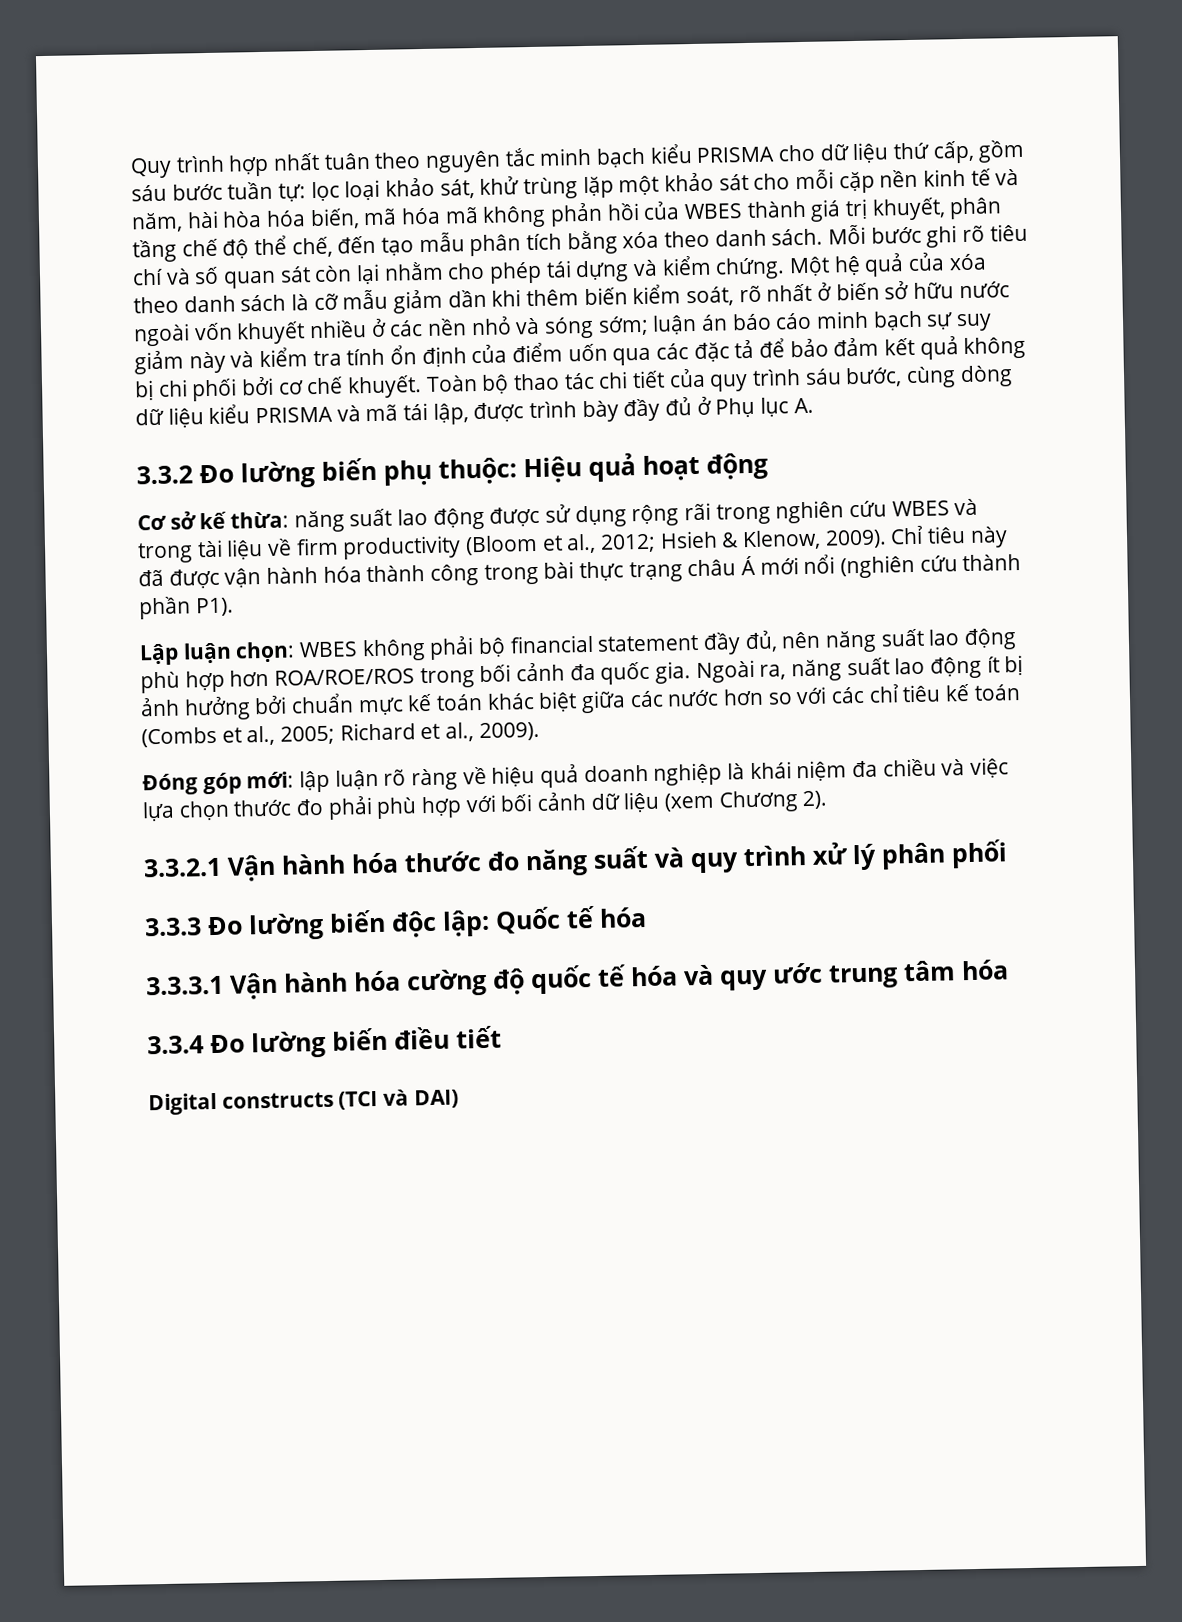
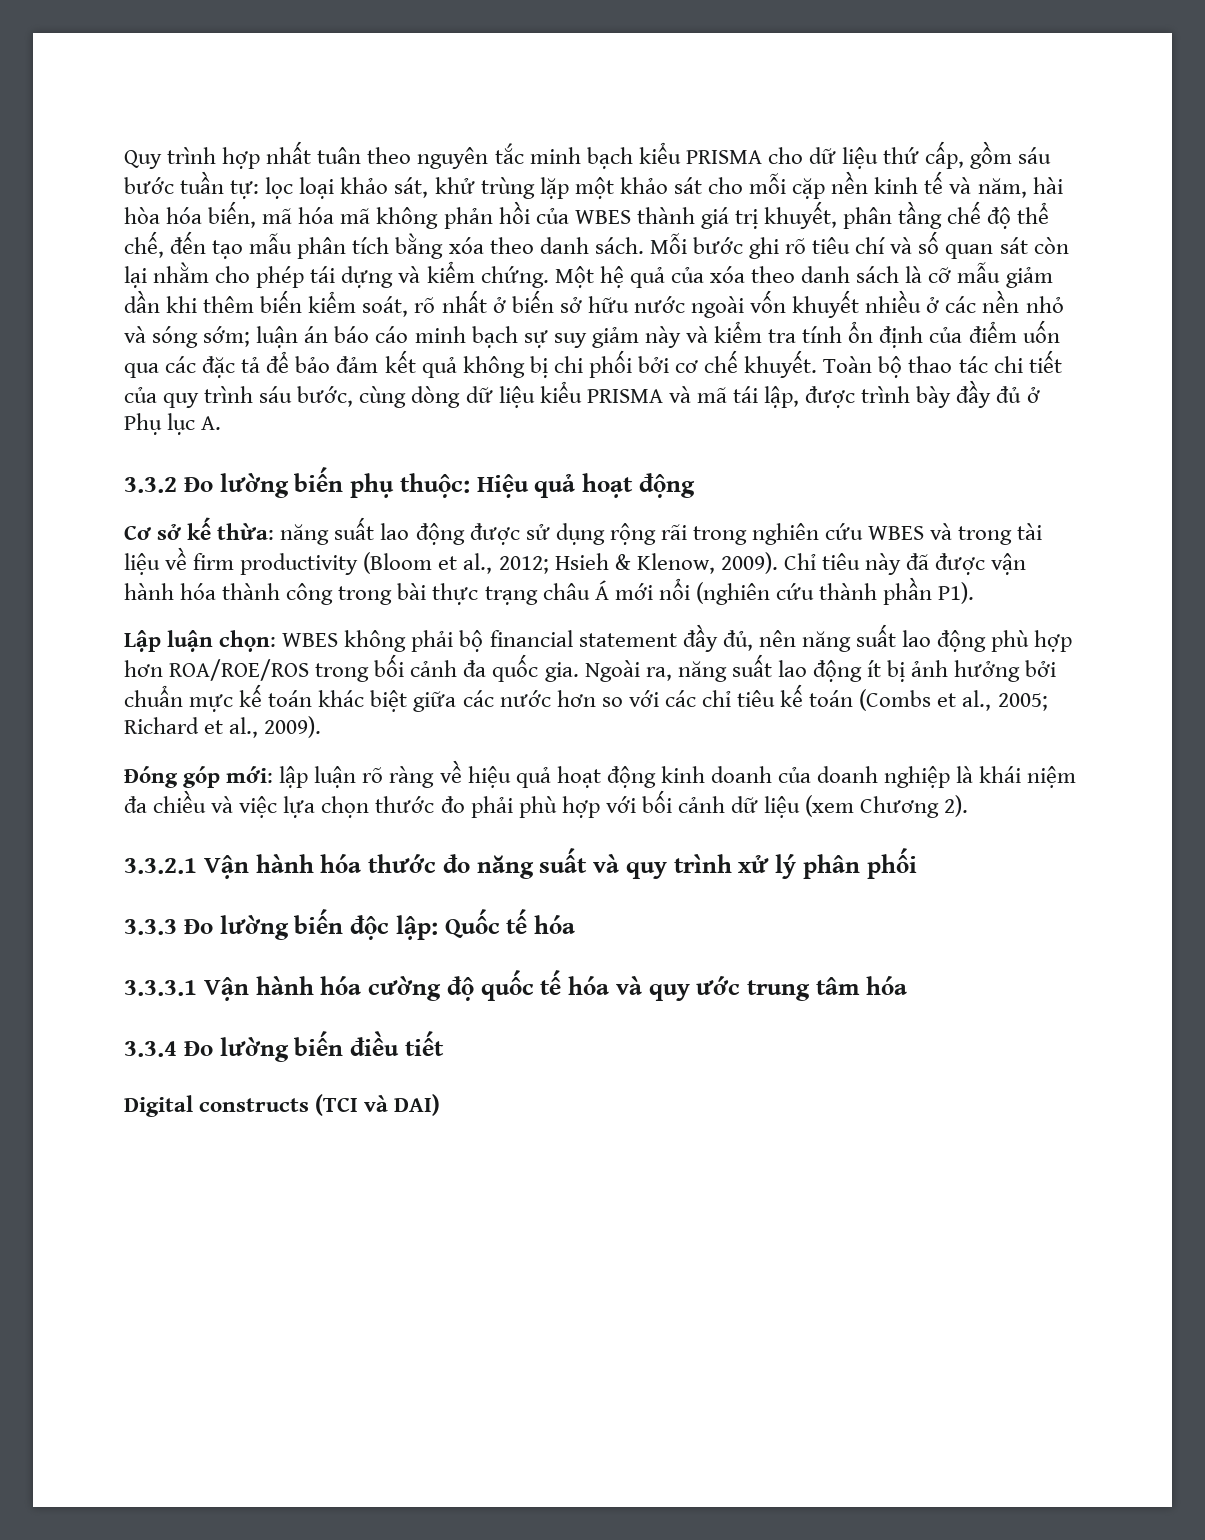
- Đóng góp mới: lập luận rõ ràng về hiệu quả doanh nghiệp là khái niệm đa chiều và việc lựa chọn thước đo phải phù hợp với bối cảnh dữ liệu (xem Chương 2).
+ Đóng góp mới: lập luận rõ ràng về hiệu quả hoạt động kinh doanh của doanh nghiệp là khái niệm đa chiều và việc lựa chọn thước đo phải phù hợp với bối cảnh dữ liệu (xem Chương 2).

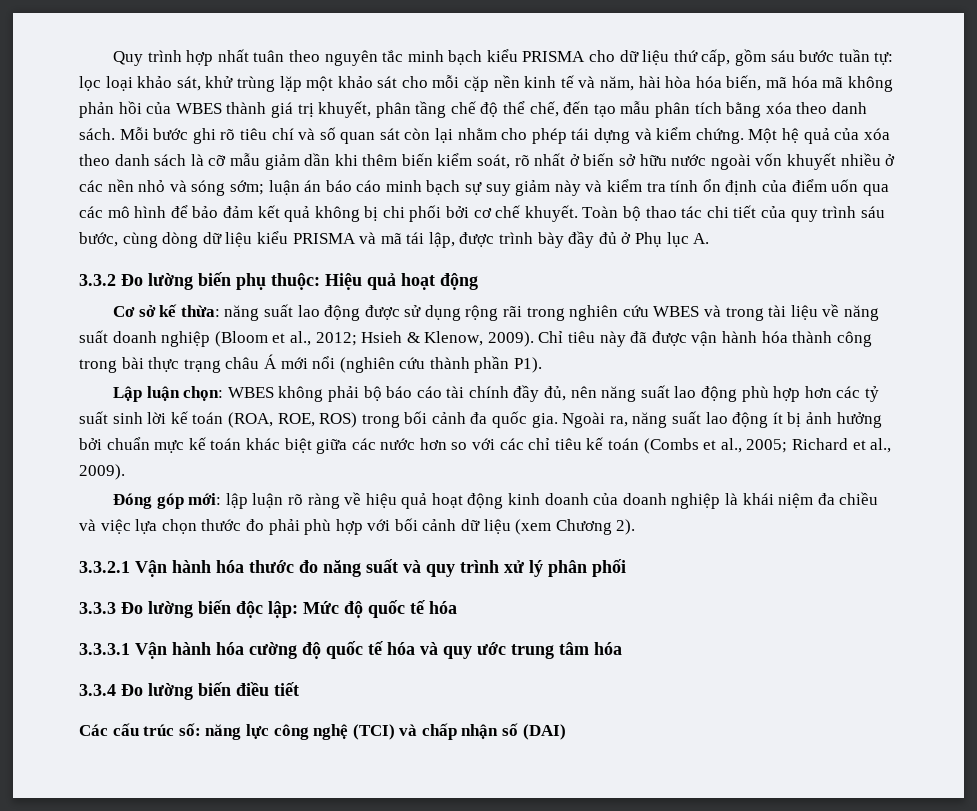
- luận án báo cáo minh bạch sự suy giảm này và kiểm tra tính ổn định của điểm uốn qua các đặc tả để bảo đảm kết quả không bị chi phối bởi cơ chế khuyết.
+ luận án báo cáo minh bạch sự suy giảm này và kiểm tra tính ổn định của điểm uốn qua các mô hình để bảo đảm kết quả không bị chi phối bởi cơ chế khuyết.
- Cơ sở kế thừa: năng suất lao động được sử dụng rộng rãi trong nghiên cứu WBES và trong tài liệu về firm productivity (Bloom et al., 2012; Hsieh & Klenow, 2009).
+ Cơ sở kế thừa: năng suất lao động được sử dụng rộng rãi trong nghiên cứu WBES và trong tài liệu về năng suất doanh nghiệp (Bloom et al., 2012; Hsieh & Klenow, 2009).
- Lập luận chọn: WBES không phải bộ financial statement đầy đủ, nên năng suất lao động phù hợp hơn ROA/ROE/ROS trong bối cảnh đa quốc gia.
+ Lập luận chọn: WBES không phải bộ báo cáo tài chính đầy đủ, nên năng suất lao động phù hợp hơn các tỷ suất sinh lời kế toán (ROA, ROE, ROS) trong bối cảnh đa quốc gia.
- 3.3.3 Đo lường biến độc lập: Quốc tế hóa
+ 3.3.3 Đo lường biến độc lập: Mức độ quốc tế hóa
- Digital constructs (TCI và DAI)
+ Các cấu trúc số: năng lực công nghệ (TCI) và chấp nhận số (DAI)

